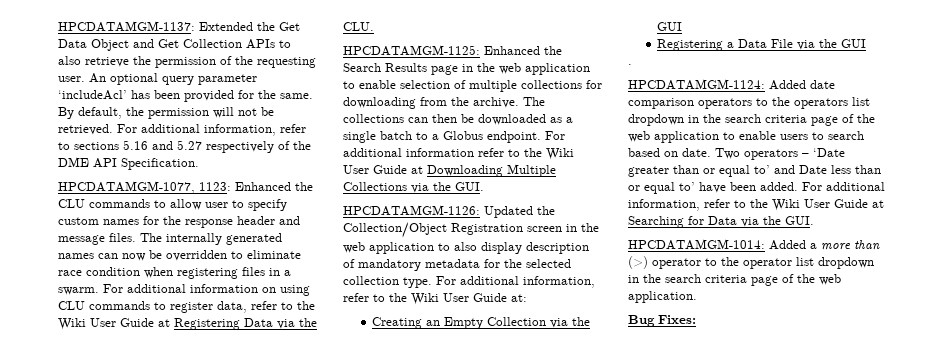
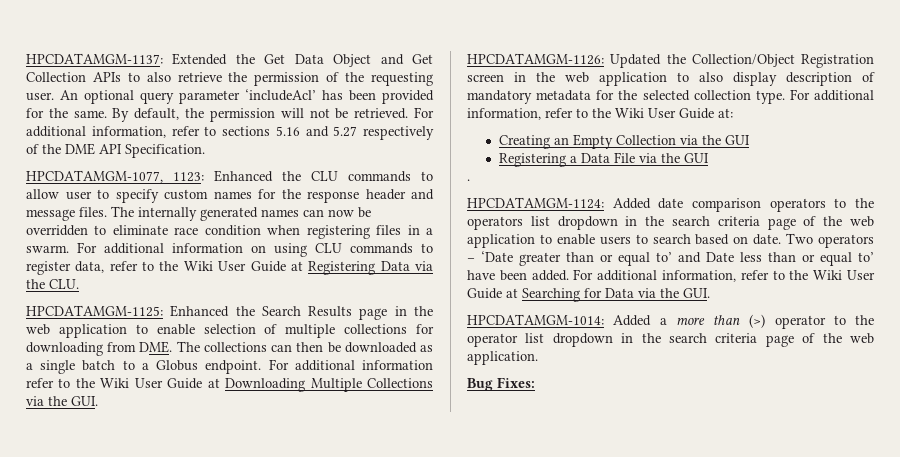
- HPCDATAMGM-1125: Enhanced the Search Results page in the web application to enable selection of multiple collections for downloading from the archive. The collections can then be downloaded as a single batch to a Globus endpoint.
+ HPCDATAMGM-1125: Enhanced the Search Results page in the web application to enable selection of multiple collections for downloading from DME. The collections can then be downloaded as a single batch to a Globus endpoint.

